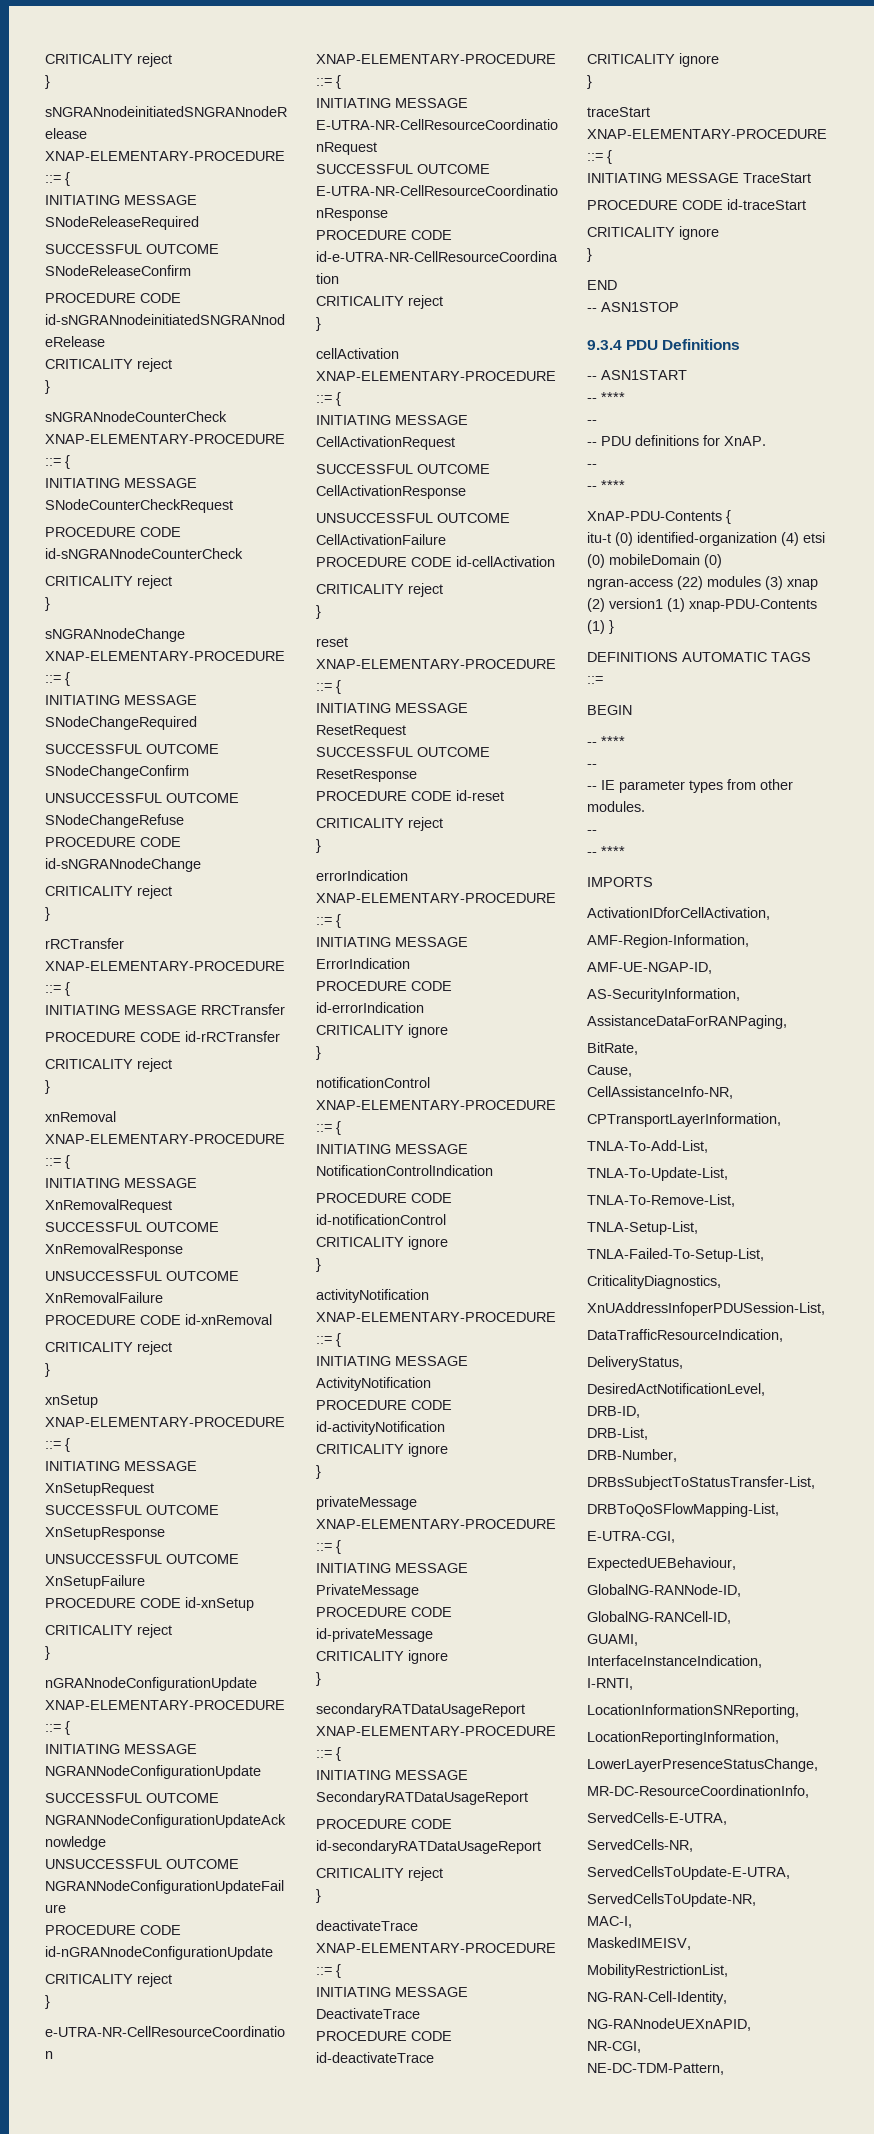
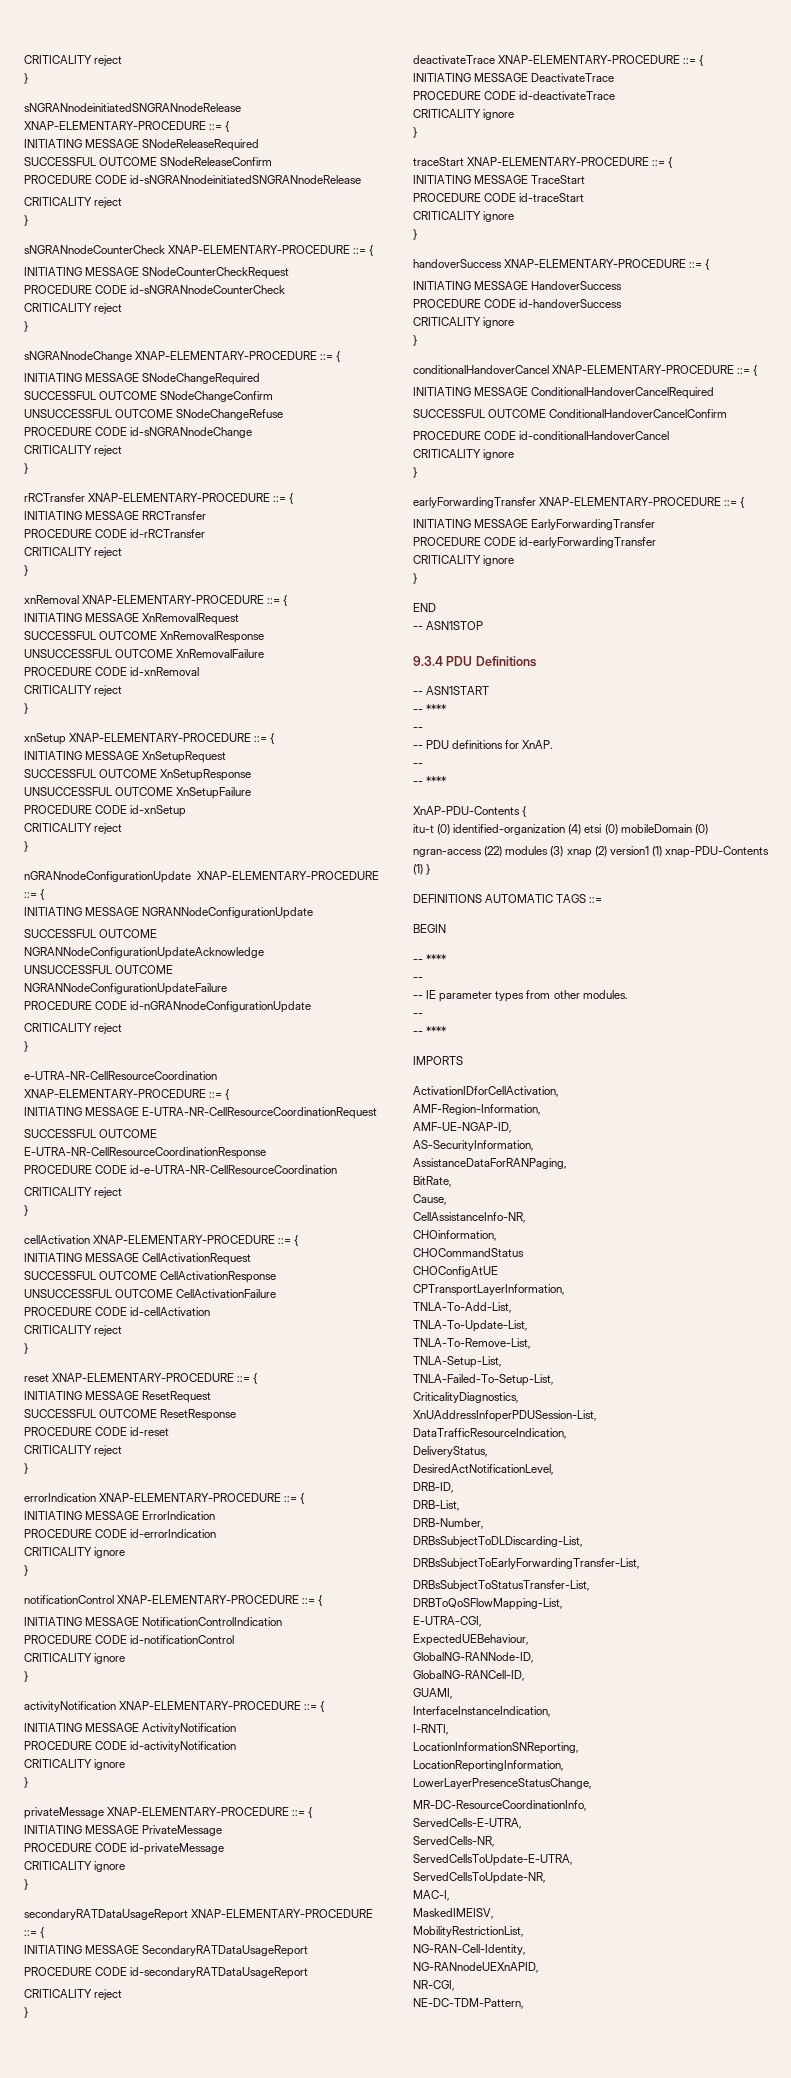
+ handoverSuccess XNAP-ELEMENTARY-PROCEDURE ::= {
+ INITIATING MESSAGE HandoverSuccess
+ PROCEDURE CODE id-handoverSuccess
+ CRITICALITY ignore
+ }
+ conditionalHandoverCancel XNAP-ELEMENTARY-PROCEDURE ::= {
+ INITIATING MESSAGE ConditionalHandoverCancelRequired
+ SUCCESSFUL OUTCOME ConditionalHandoverCancelConfirm
+ PROCEDURE CODE id-conditionalHandoverCancel
+ CRITICALITY ignore
+ }
+ earlyForwardingTransfer XNAP-ELEMENTARY-PROCEDURE ::= {
+ INITIATING MESSAGE EarlyForwardingTransfer
+ PROCEDURE CODE id-earlyForwardingTransfer
+ CRITICALITY ignore
+ }
+ CHOinformation,
+ CHOCommandStatus
+ CHOConfigAtUE
+ DRBsSubjectToDLDiscarding-List,
+ DRBsSubjectToEarlyForwardingTransfer-List,

